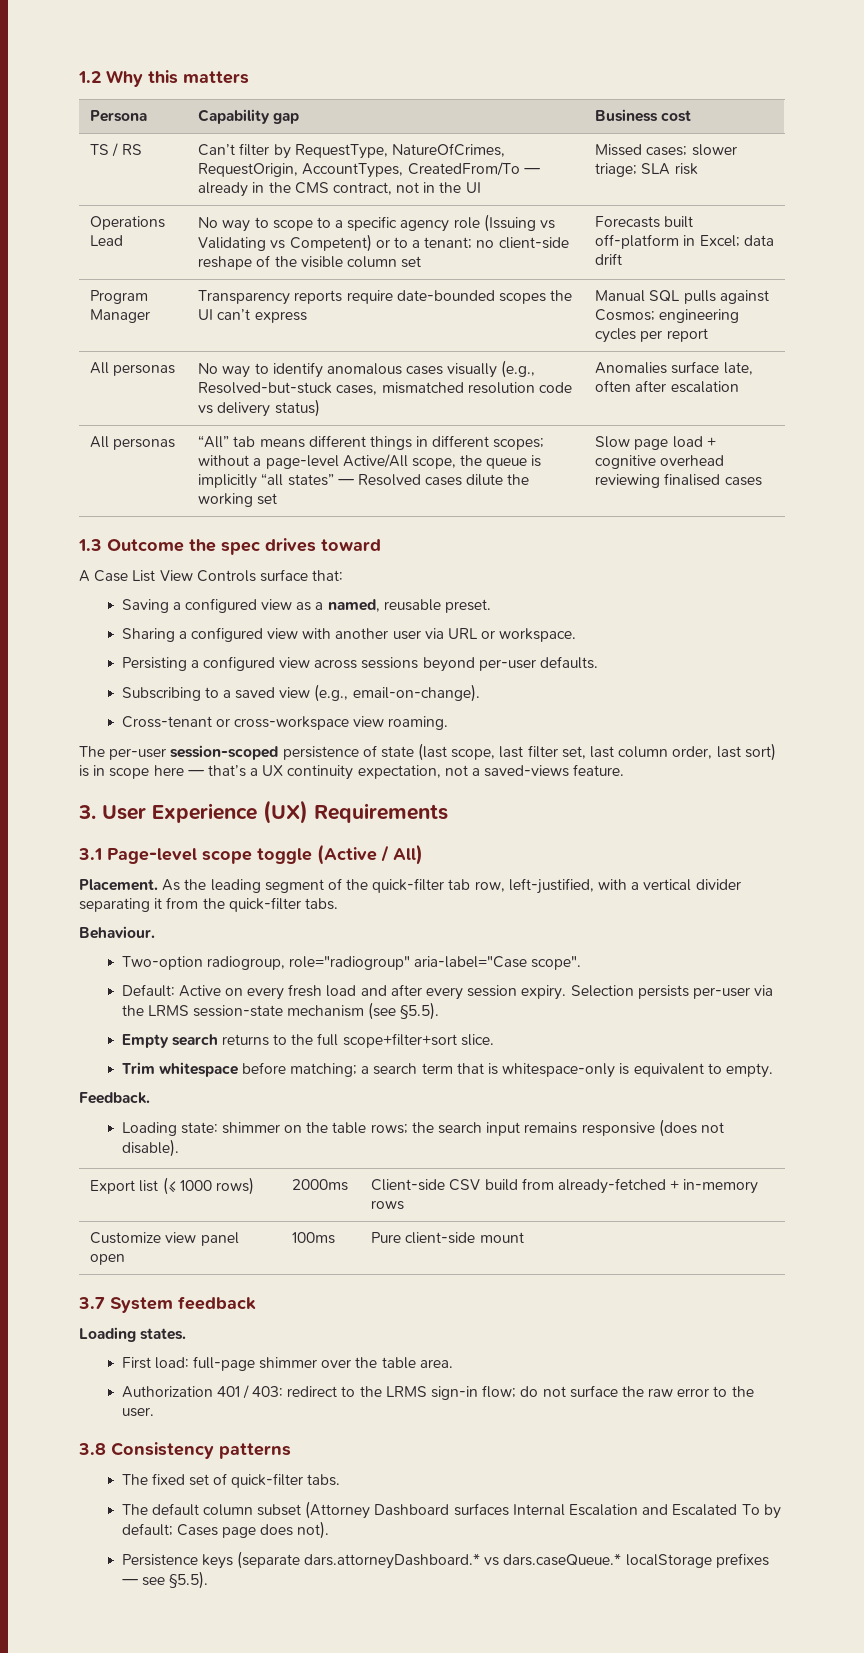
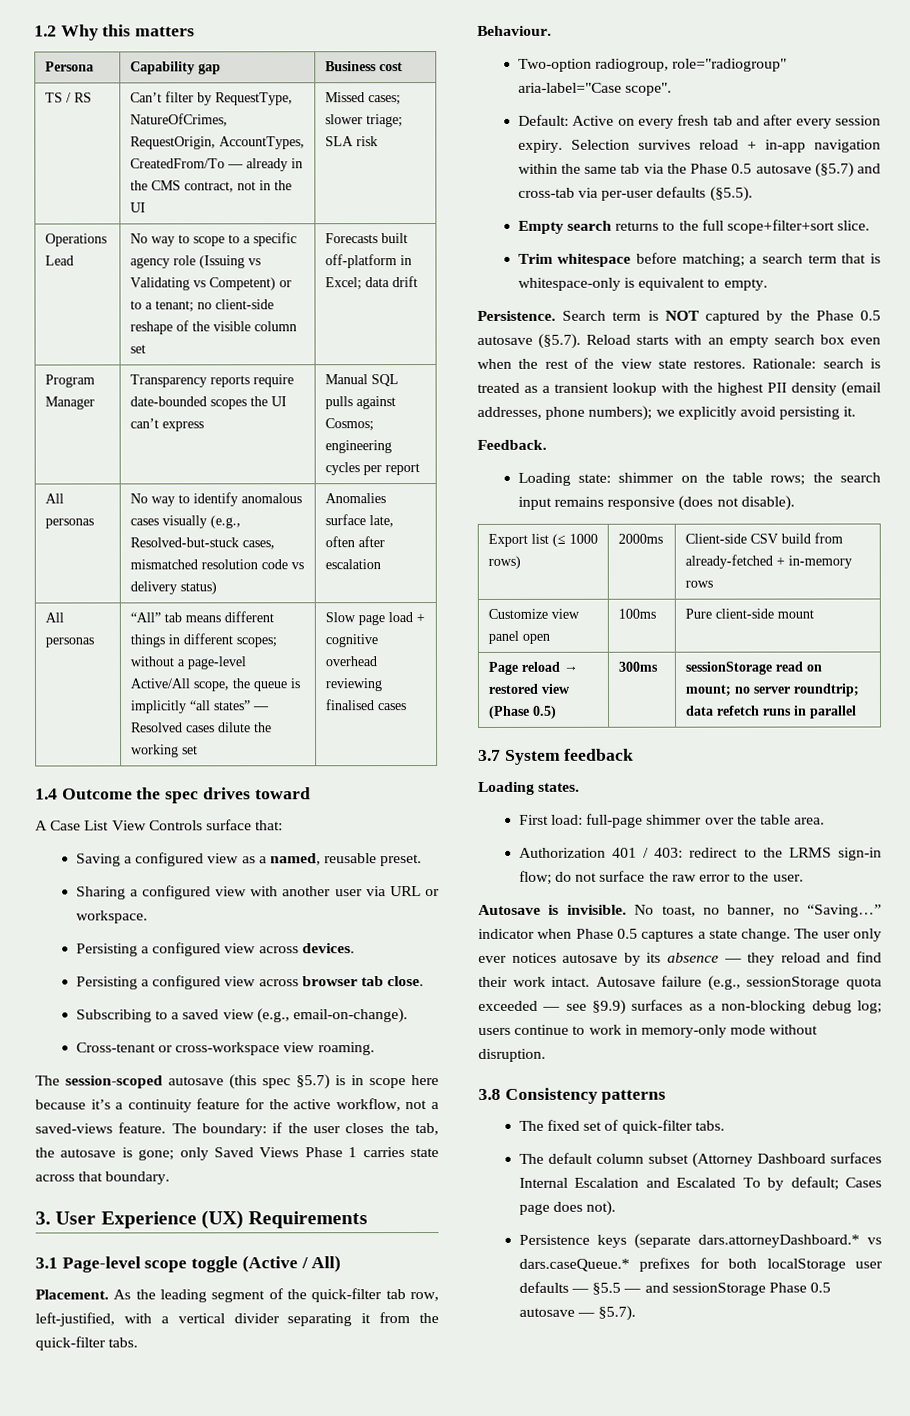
- 1.3 Outcome the spec drives toward
+ 1.4 Outcome the spec drives toward
- Persisting a configured view across sessions beyond per-user defaults.
+ Persisting a configured view across devices.
+ Persisting a configured view across browser tab close.
- The per-user session-scoped persistence of state (last scope, last filter set, last column order, last sort) is in scope here — that’s a UX continuity expectation, not a saved-views feature.
+ The session-scoped autosave (this spec §5.7) is in scope here because it’s a continuity feature for the active workflow, not a saved-views feature. The boundary: if the user closes the tab, the autosave is gone; only Saved Views Phase 1 carries state across that boundary.
- Default: Active on every fresh load and after every session expiry.
+ Default: Active on every fresh tab and after every session expiry.
- Selection persists per-user via the LRMS session-state mechanism (see §5.5).
+ Selection survives reload + in-app navigation within the same tab via the Phase 0.5 autosave (§5.7) and cross-tab via per-user defaults (§5.5).
+ Persistence. Search term is NOT captured by the Phase 0.5 autosave (§5.7). Reload starts with an empty search box even when the rest of the view state restores. Rationale: search is treated as a transient lookup with the highest PII density (email addresses, phone numbers); we explicitly avoid persisting it.
+ Page reload → restored view (Phase 0.5) | 300ms | sessionStorage read on mount; no server roundtrip; data refetch runs in parallel
+ Autosave is invisible. No toast, no banner, no “Saving…” indicator when Phase 0.5 captures a state change. The user only ever notices autosave by its absence — they reload and find their work intact. Autosave failure (e.g., sessionStorage quota exceeded — see §9.9) surfaces as a non-blocking debug log; users continue to work in memory-only mode without disruption.
- Persistence keys (separate dars.attorneyDashboard.* vs dars.caseQueue.* localStorage prefixes — see §5.5).
+ Persistence keys (separate dars.attorneyDashboard.* vs dars.caseQueue.* prefixes for both localStorage user defaults — §5.5 — and sessionStorage Phase 0.5 autosave — §5.7).

